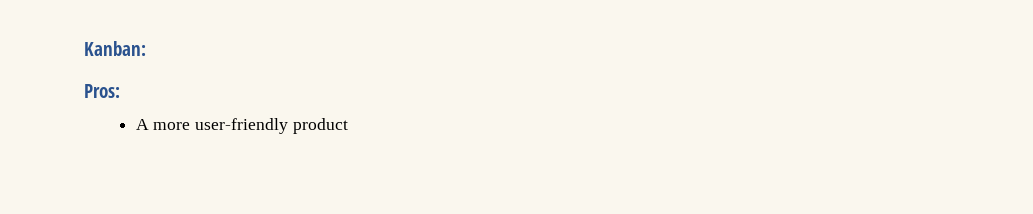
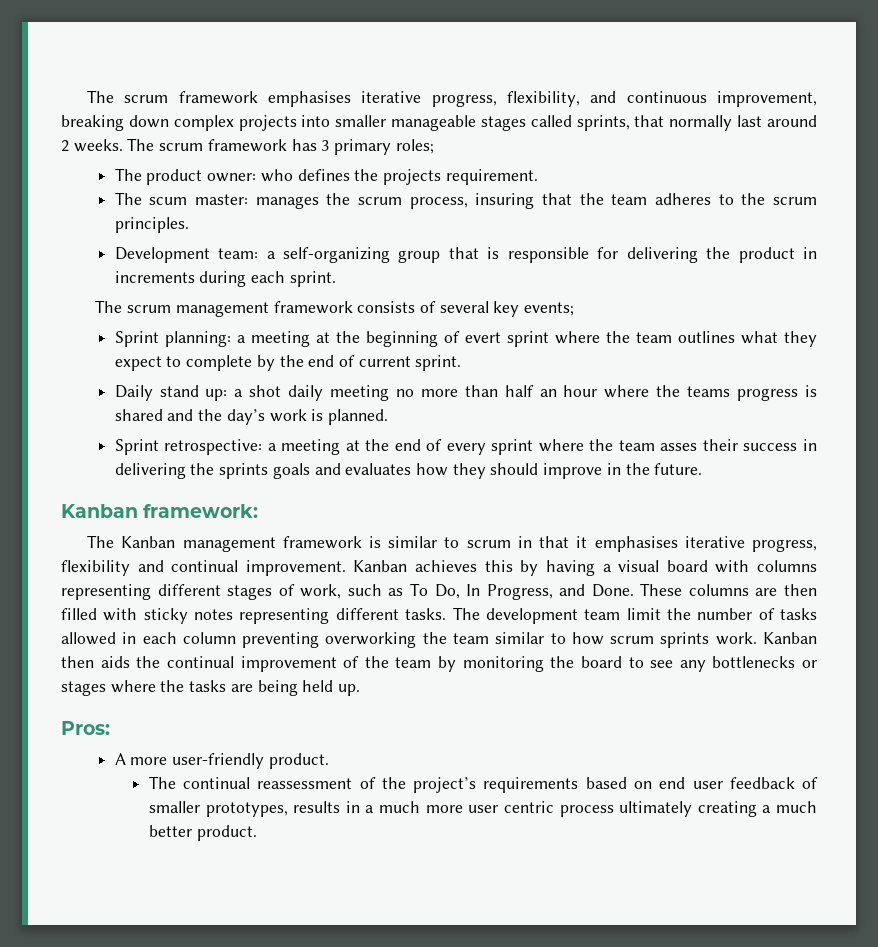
- Kanban:
+ The scrum framework emphasises iterative progress, flexibility, and continuous improvement, breaking down complex projects into smaller manageable stages called sprints, that normally last around 2 weeks. The scrum framework has 3 primary roles;
+ The product owner: who defines the projects requirement.
+ The scum master: manages the scrum process, insuring that the team adheres to the scrum principles.
+ Development team: a self-organizing group that is responsible for delivering the product in increments during each sprint.
+ The scrum management framework consists of several key events;
+ Sprint planning: a meeting at the beginning of evert sprint where the team outlines what they expect to complete by the end of current sprint.
+ Daily stand up: a shot daily meeting no more than half an hour where the teams progress is shared and the day’s work is planned.
+ Sprint retrospective: a meeting at the end of every sprint where the team asses their success in delivering the sprints goals and evaluates how they should improve in the future.
+ Kanban framework:
+ The Kanban management framework is similar to scrum in that it emphasises iterative progress, flexibility and continual improvement. Kanban achieves this by having a visual board with columns representing different stages of work, such as To Do, In Progress, and Done. These columns are then filled with sticky notes representing different tasks. The development team limit the number of tasks allowed in each column preventing overworking the team similar to how scrum sprints work. Kanban then aids the continual improvement of the team by monitoring the board to see any bottlenecks or stages where the tasks are being held up.
  Pros:
- A more user-friendly product
+ A more user-friendly product.
+ The continual reassessment of the project’s requirements based on end user feedback of smaller prototypes, results in a much more user centric process ultimately creating a much better product.

